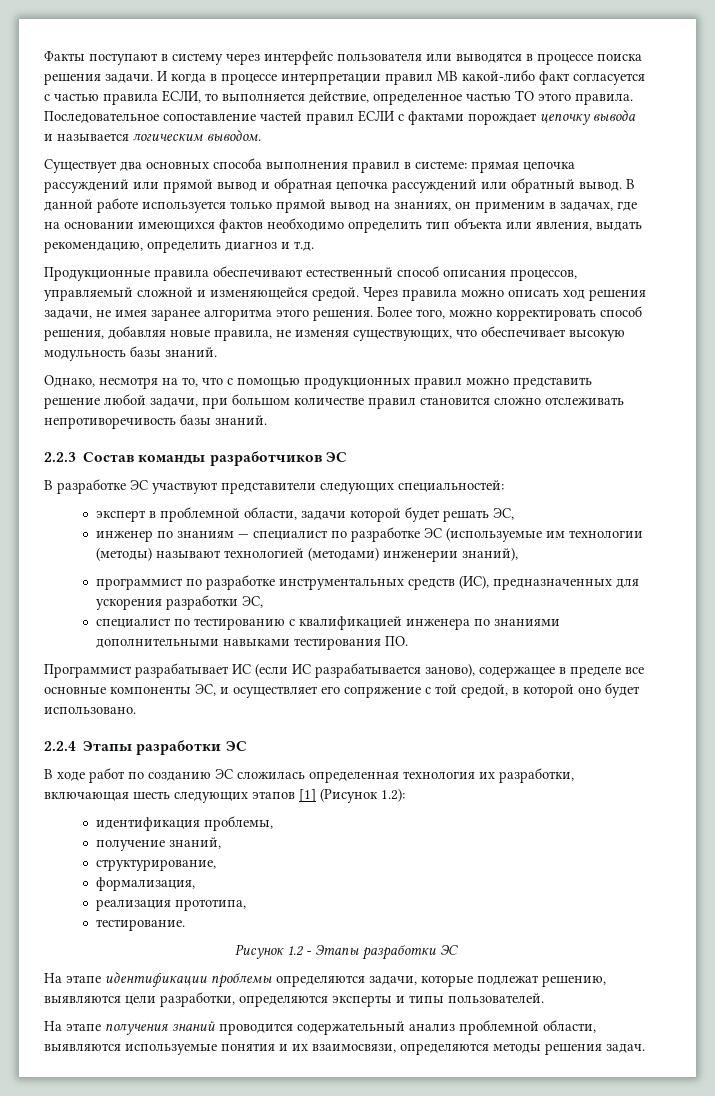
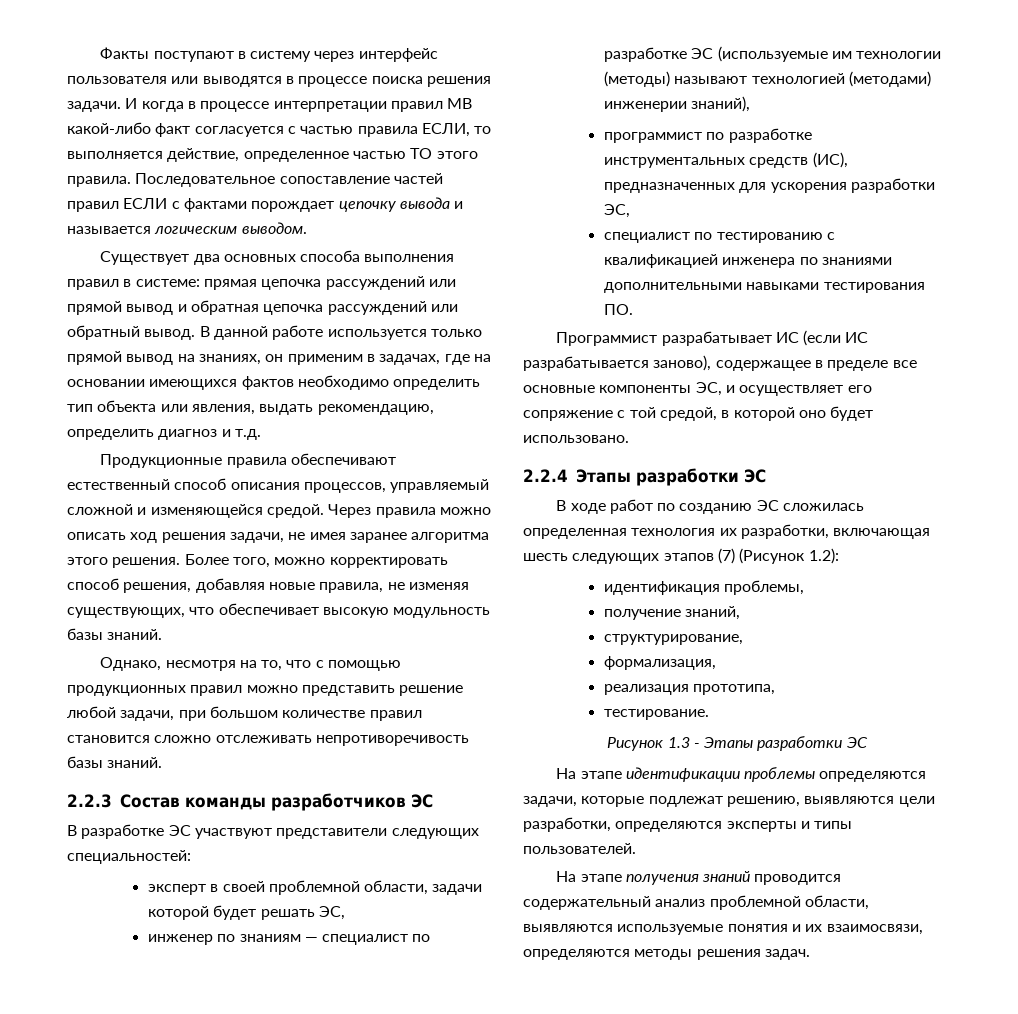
- эксперт в проблемной области, задачи которой будет решать ЭС,
+ эксперт в своей проблемной области, задачи которой будет решать ЭС,
- В ходе работ по созданию ЭС сложилась определенная технология их разработки, включающая шесть следующих этапов [1] (Рисунок 1.2):
+ В ходе работ по созданию ЭС сложилась определенная технология их разработки, включающая шесть следующих этапов (7) (Рисунок 1.2):
- Рисунок 1.2 - Этапы разработки ЭС
+ Рисунок 1.3 - Этапы разработки ЭС

